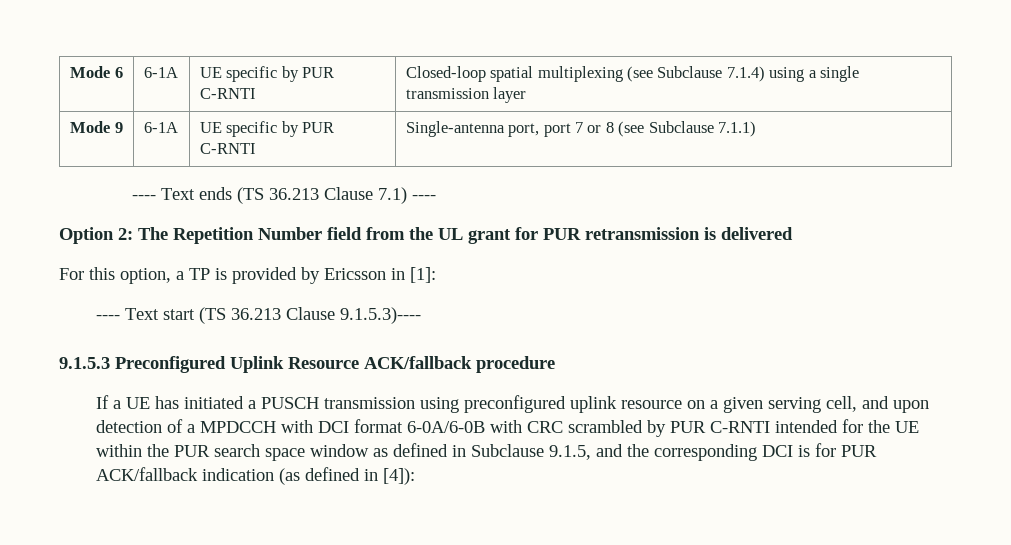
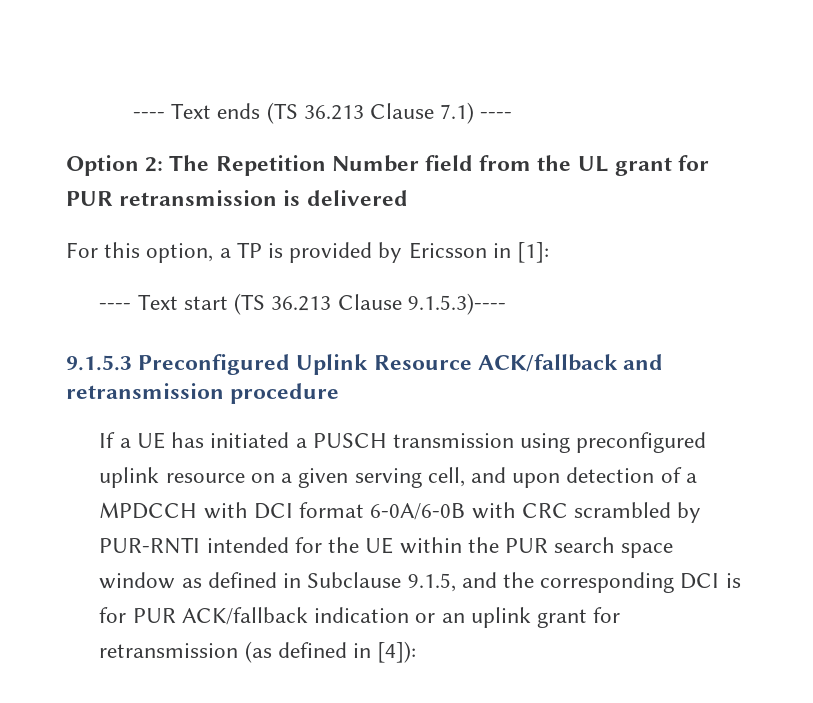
- Mode 6 | 6-1A | UE specific by PUR C-RNTI | Closed-loop spatial multiplexing (see Subclause 7.1.4) using a single transmission layer
- Mode 9 | 6-1A | UE specific by PUR C-RNTI | Single-antenna port, port 7 or 8 (see Subclause 7.1.1)
- 9.1.5.3 Preconfigured Uplink Resource ACK/fallback procedure
+ 9.1.5.3 Preconfigured Uplink Resource ACK/fallback and retransmission procedure
- If a UE has initiated a PUSCH transmission using preconfigured uplink resource on a given serving cell, and upon detection of a MPDCCH with DCI format 6-0A/6-0B with CRC scrambled by PUR C-RNTI intended for the UE within the PUR search space window as defined in Subclause 9.1.5, and the corresponding DCI is for PUR ACK/fallback indication (as defined in [4]):
+ If a UE has initiated a PUSCH transmission using preconfigured uplink resource on a given serving cell, and upon detection of a MPDCCH with DCI format 6-0A/6-0B with CRC scrambled by PUR-RNTI intended for the UE within the PUR search space window as defined in Subclause 9.1.5, and the corresponding DCI is for PUR ACK/fallback indication or an uplink grant for retransmission (as defined in [4]):

